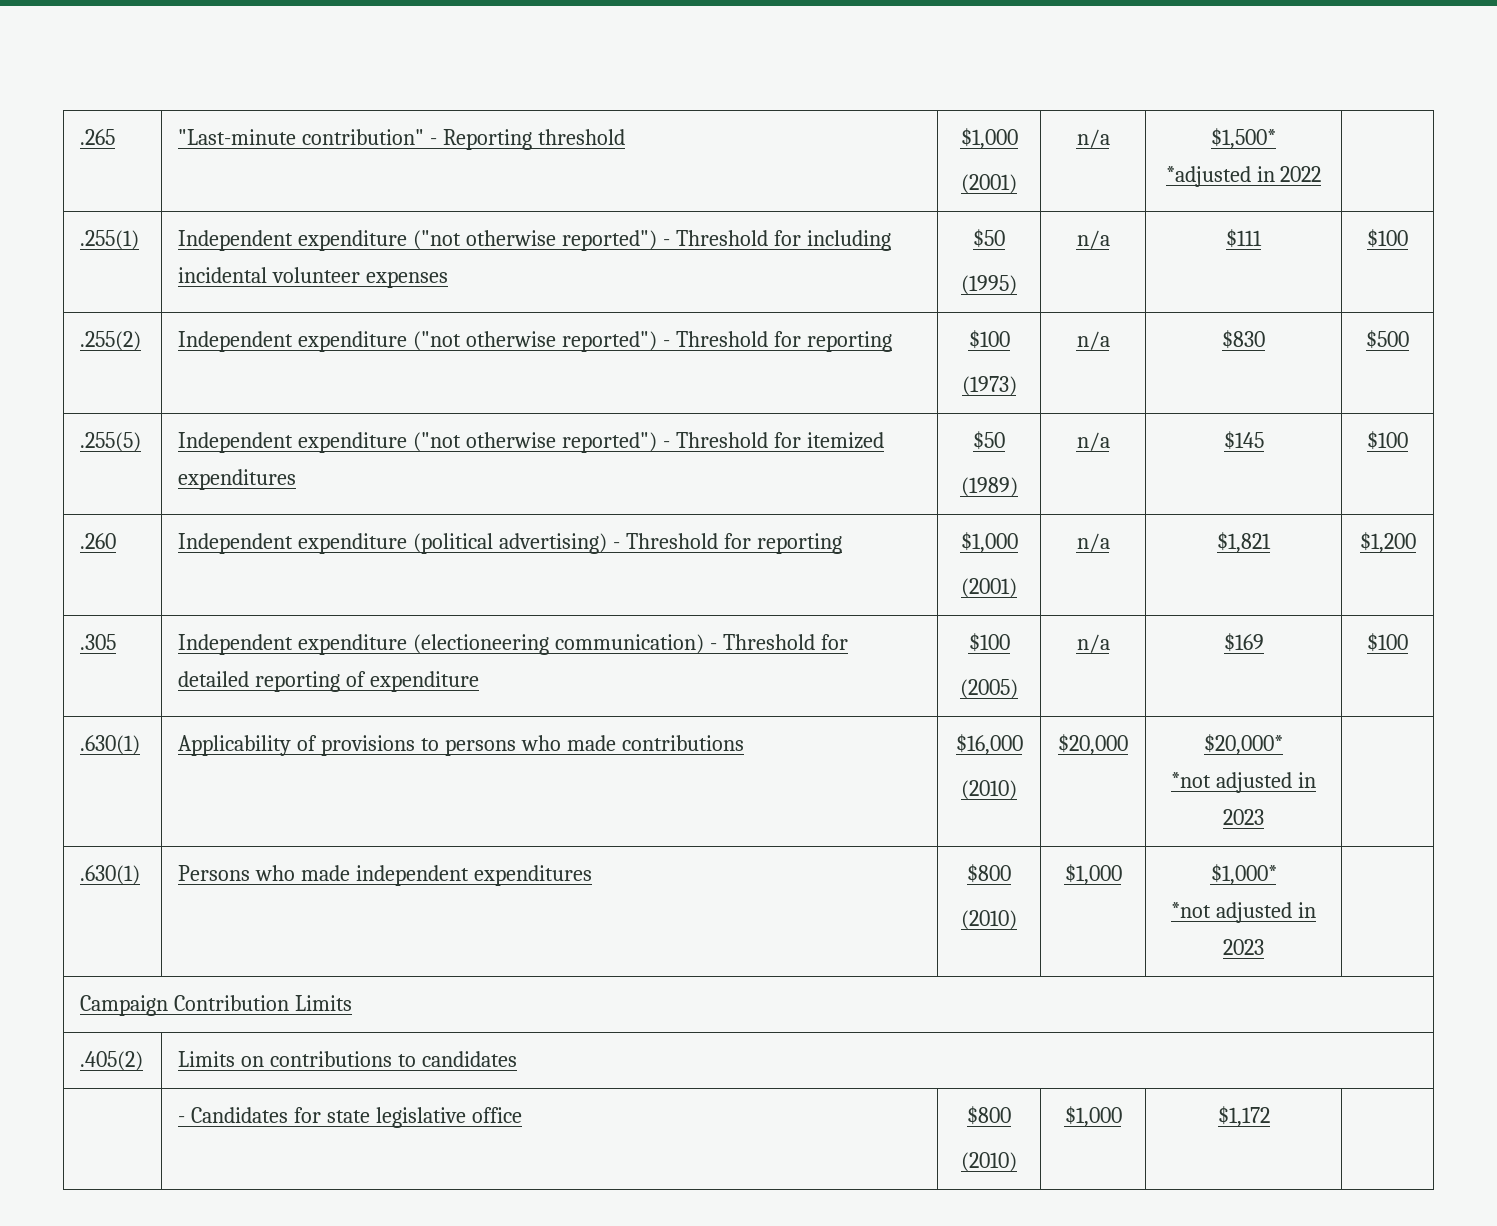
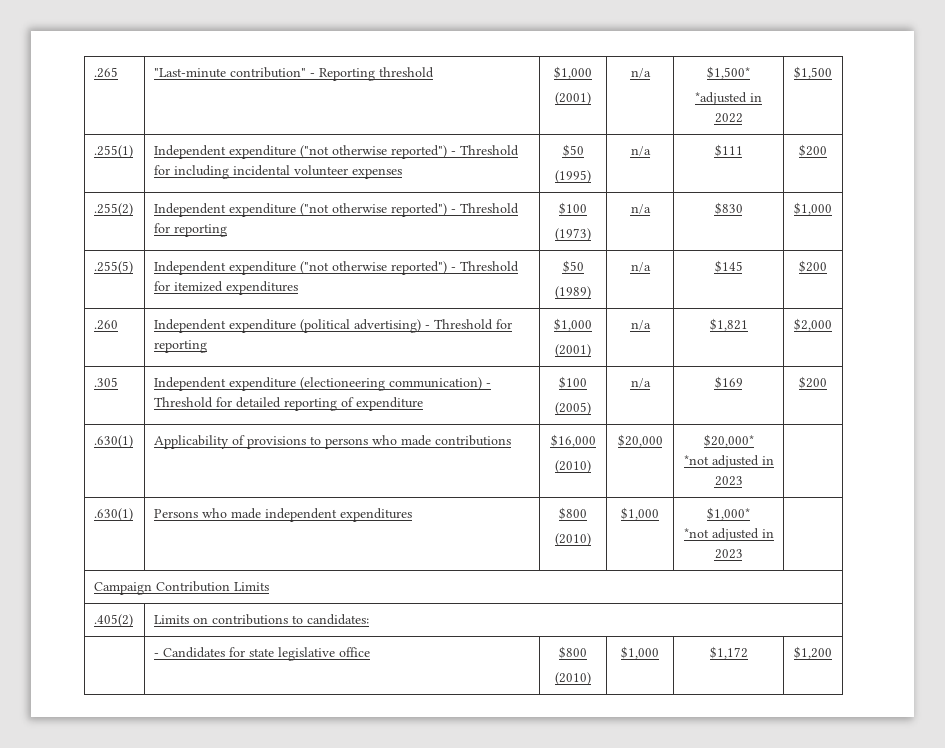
  .265 | "Last-minute contribution" - Reporting threshold | $1,000
  (2001) | n/a | $1,500*
- *adjusted in 2022 |
+ *adjusted in 2022 | $1,500
  .255(1) | Independent expenditure ("not otherwise reported") - Threshold for including incidental volunteer expenses | $50
- (1995) | n/a | $111 | $100
+ (1995) | n/a | $111 | $200
  .255(2) | Independent expenditure ("not otherwise reported") - Threshold for reporting | $100
- (1973) | n/a | $830 | $500
+ (1973) | n/a | $830 | $1,000
  .255(5) | Independent expenditure ("not otherwise reported") - Threshold for itemized expenditures | $50
- (1989) | n/a | $145 | $100
+ (1989) | n/a | $145 | $200
  .260 | Independent expenditure (political advertising) - Threshold for reporting | $1,000
- (2001) | n/a | $1,821 | $1,200
+ (2001) | n/a | $1,821 | $2,000
  .305 | Independent expenditure (electioneering communication) - Threshold for detailed reporting of expenditure | $100
- (2005) | n/a | $169 | $100
+ (2005) | n/a | $169 | $200
- .405(2) | Limits on contributions to candidates
+ .405(2) | Limits on contributions to candidates:
  | - Candidates for state legislative office | $800
- (2010) | $1,000 | $1,172 |
+ (2010) | $1,000 | $1,172 | $1,200

